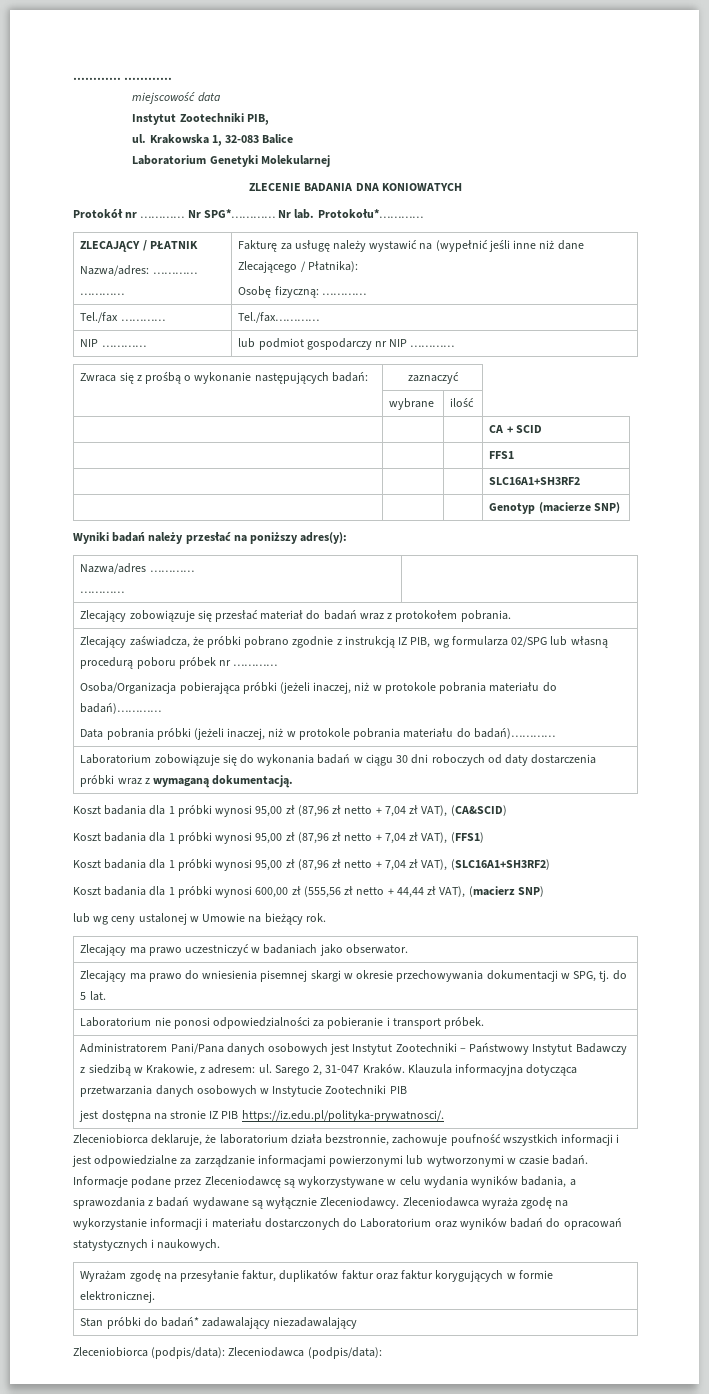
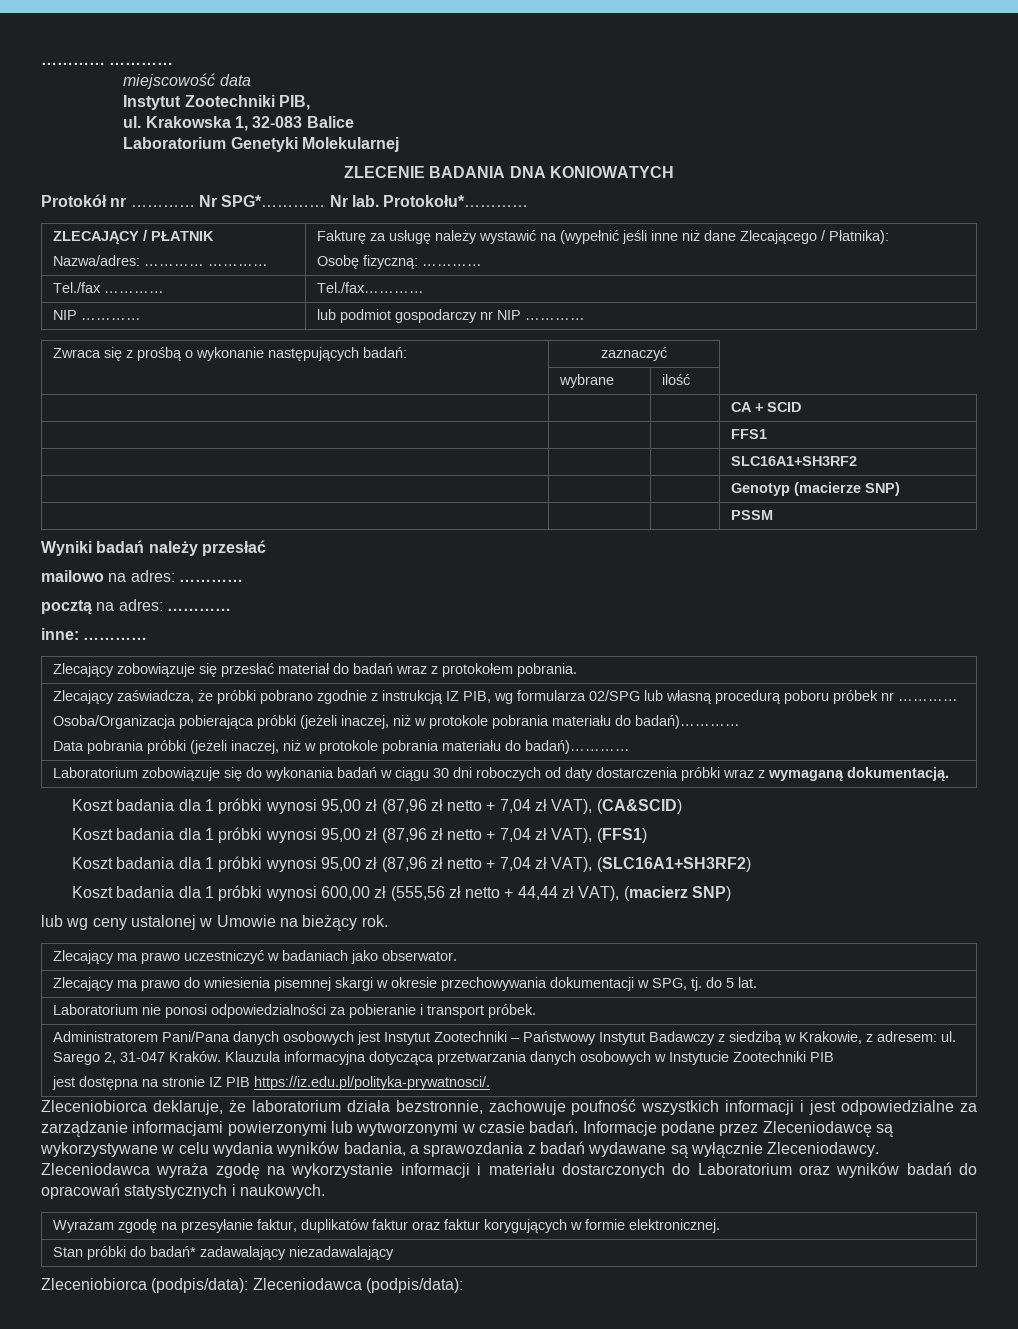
+ | | | PSSM
- Wyniki badań należy przesłać na poniższy adres(y):
- Nazwa/adres …………
- ………… |
+ Wyniki badań należy przesłać
+ mailowo na adres: …………
+ pocztą na adres: …………
+ inne: …………

